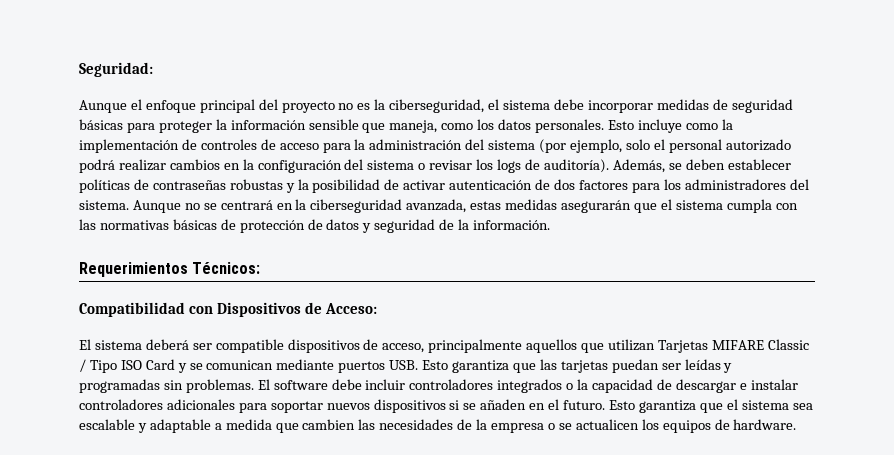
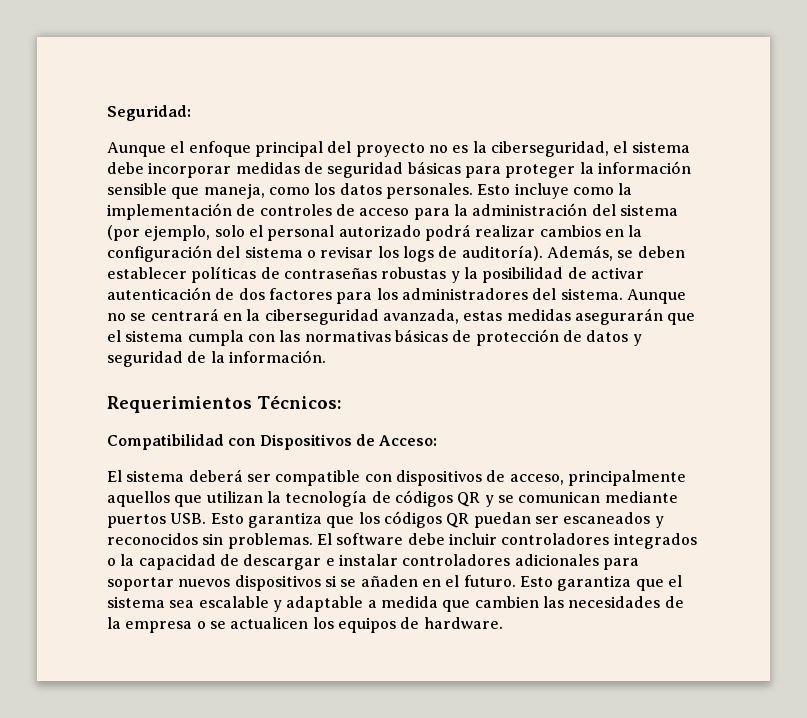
- El sistema deberá ser compatible dispositivos de acceso, principalmente aquellos que utilizan Tarjetas MIFARE Classic / Tipo ISO Card y se comunican mediante puertos USB. Esto garantiza que las tarjetas puedan ser leídas y programadas sin problemas.
+ El sistema deberá ser compatible con dispositivos de acceso, principalmente aquellos que utilizan la tecnología de códigos QR y se comunican mediante puertos USB. Esto garantiza que los códigos QR puedan ser escaneados y reconocidos sin problemas.

